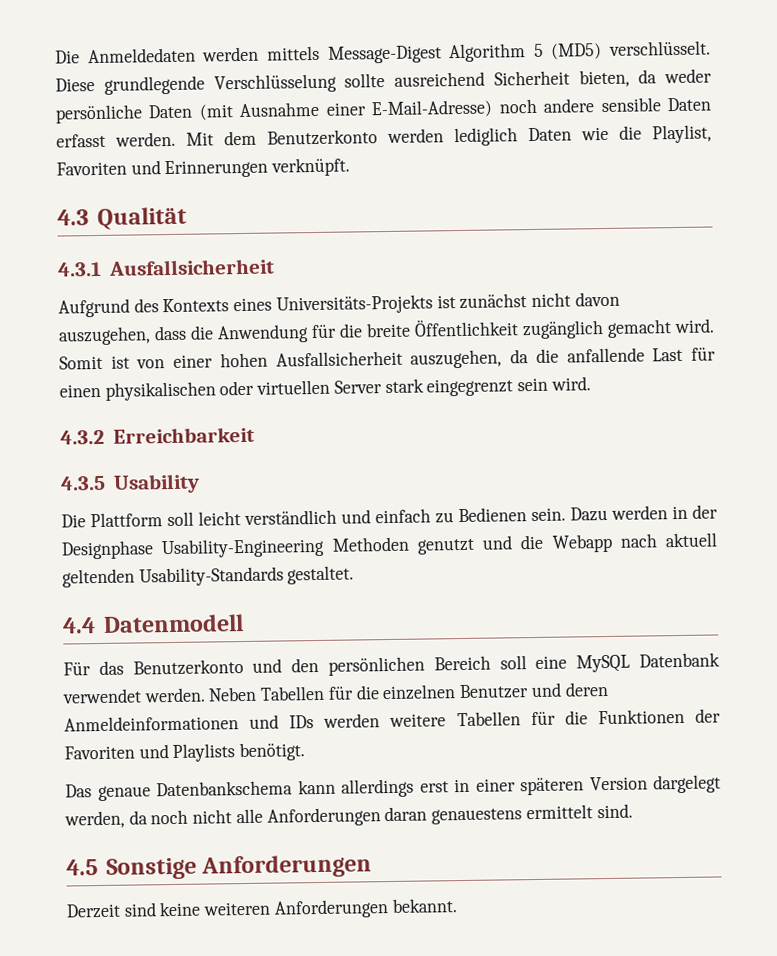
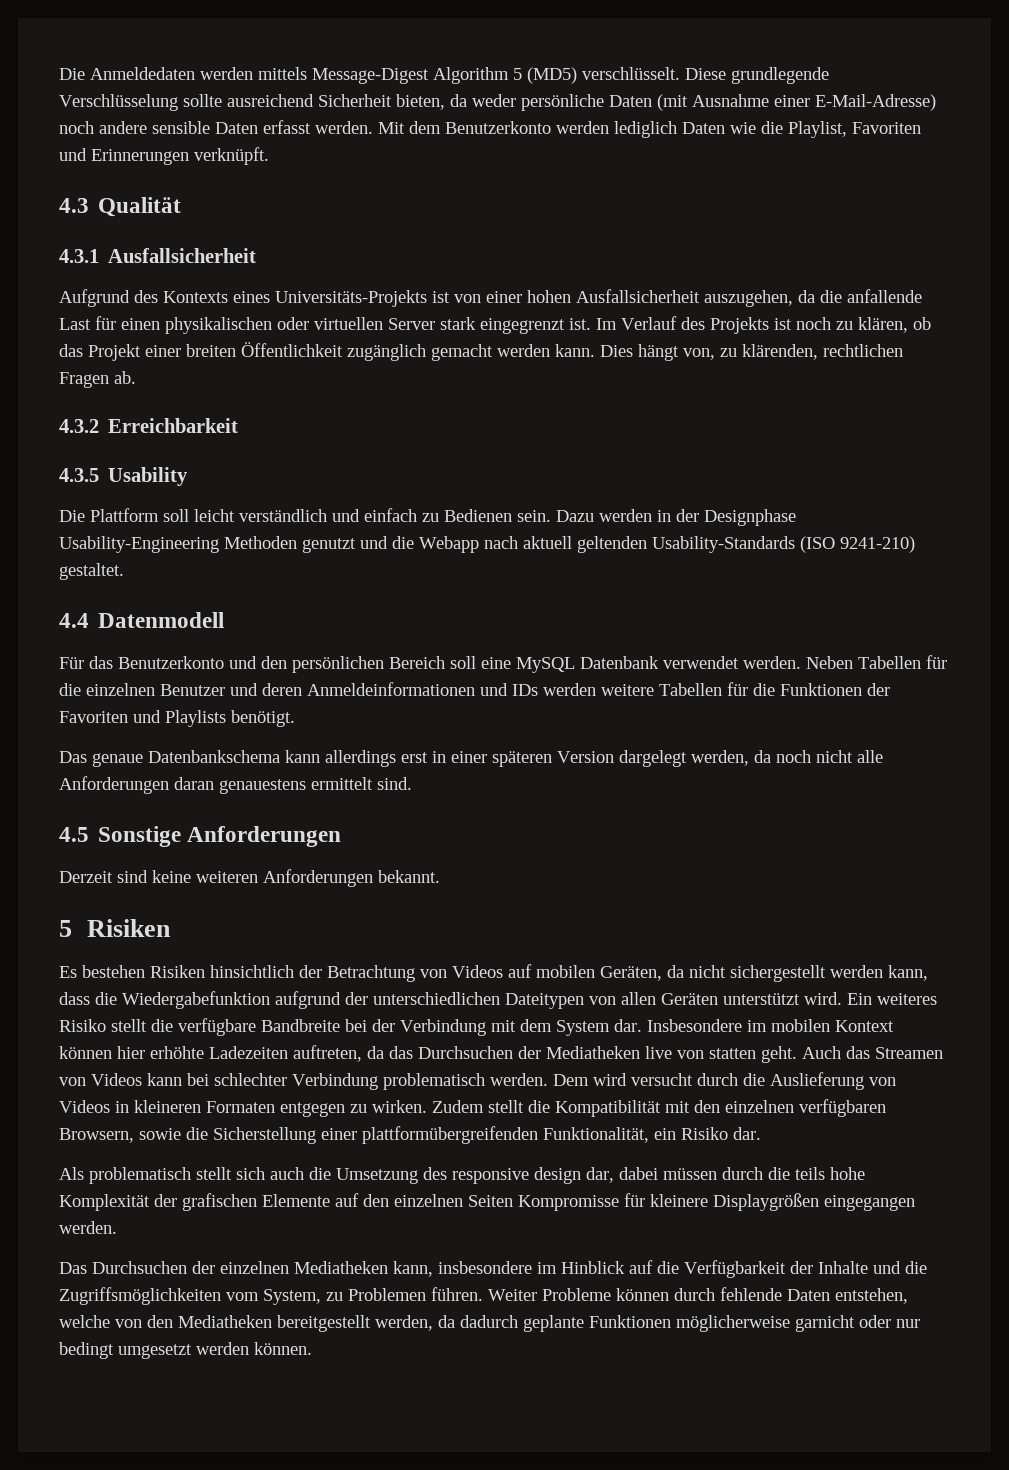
- Aufgrund des Kontexts eines Universitäts-Projekts ist zunächst nicht davon auszugehen, dass die Anwendung für die breite Öffentlichkeit zugänglich gemacht wird. Somit ist von einer hohen Ausfallsicherheit auszugehen, da die anfallende Last für einen physikalischen oder virtuellen Server stark eingegrenzt sein wird.
+ Aufgrund des Kontexts eines Universitäts-Projekts ist von einer hohen Ausfallsicherheit auszugehen, da die anfallende Last für einen physikalischen oder virtuellen Server stark eingegrenzt ist. Im Verlauf des Projekts ist noch zu klären, ob das Projekt einer breiten Öffentlichkeit zugänglich gemacht werden kann. Dies hängt von, zu klärenden, rechtlichen Fragen ab.
- Dazu werden in der Designphase Usability-Engineering Methoden genutzt und die Webapp nach aktuell geltenden Usability-Standards gestaltet.
+ Dazu werden in der Designphase Usability-Engineering Methoden genutzt und die Webapp nach aktuell geltenden Usability-Standards (ISO 9241-210) gestaltet.
+ 5 Risiken
+ Es bestehen Risiken hinsichtlich der Betrachtung von Videos auf mobilen Geräten, da nicht sichergestellt werden kann, dass die Wiedergabefunktion aufgrund der unterschiedlichen Dateitypen von allen Geräten unterstützt wird. Ein weiteres Risiko stellt die verfügbare Bandbreite bei der Verbindung mit dem System dar. Insbesondere im mobilen Kontext können hier erhöhte Ladezeiten auftreten, da das Durchsuchen der Mediatheken live von statten geht. Auch das Streamen von Videos kann bei schlechter Verbindung problematisch werden. Dem wird versucht durch die Auslieferung von Videos in kleineren Formaten entgegen zu wirken. Zudem stellt die Kompatibilität mit den einzelnen verfügbaren Browsern, sowie die Sicherstellung einer plattformübergreifenden Funktionalität, ein Risiko dar.
+ Als problematisch stellt sich auch die Umsetzung des responsive design dar, dabei müssen durch die teils hohe Komplexität der grafischen Elemente auf den einzelnen Seiten Kompromisse für kleinere Displaygrößen eingegangen werden.
+ Das Durchsuchen der einzelnen Mediatheken kann, insbesondere im Hinblick auf die Verfügbarkeit der Inhalte und die Zugriffsmöglichkeiten vom System, zu Problemen führen. Weiter Probleme können durch fehlende Daten entstehen, welche von den Mediatheken bereitgestellt werden, da dadurch geplante Funktionen möglicherweise garnicht oder nur bedingt umgesetzt werden können.

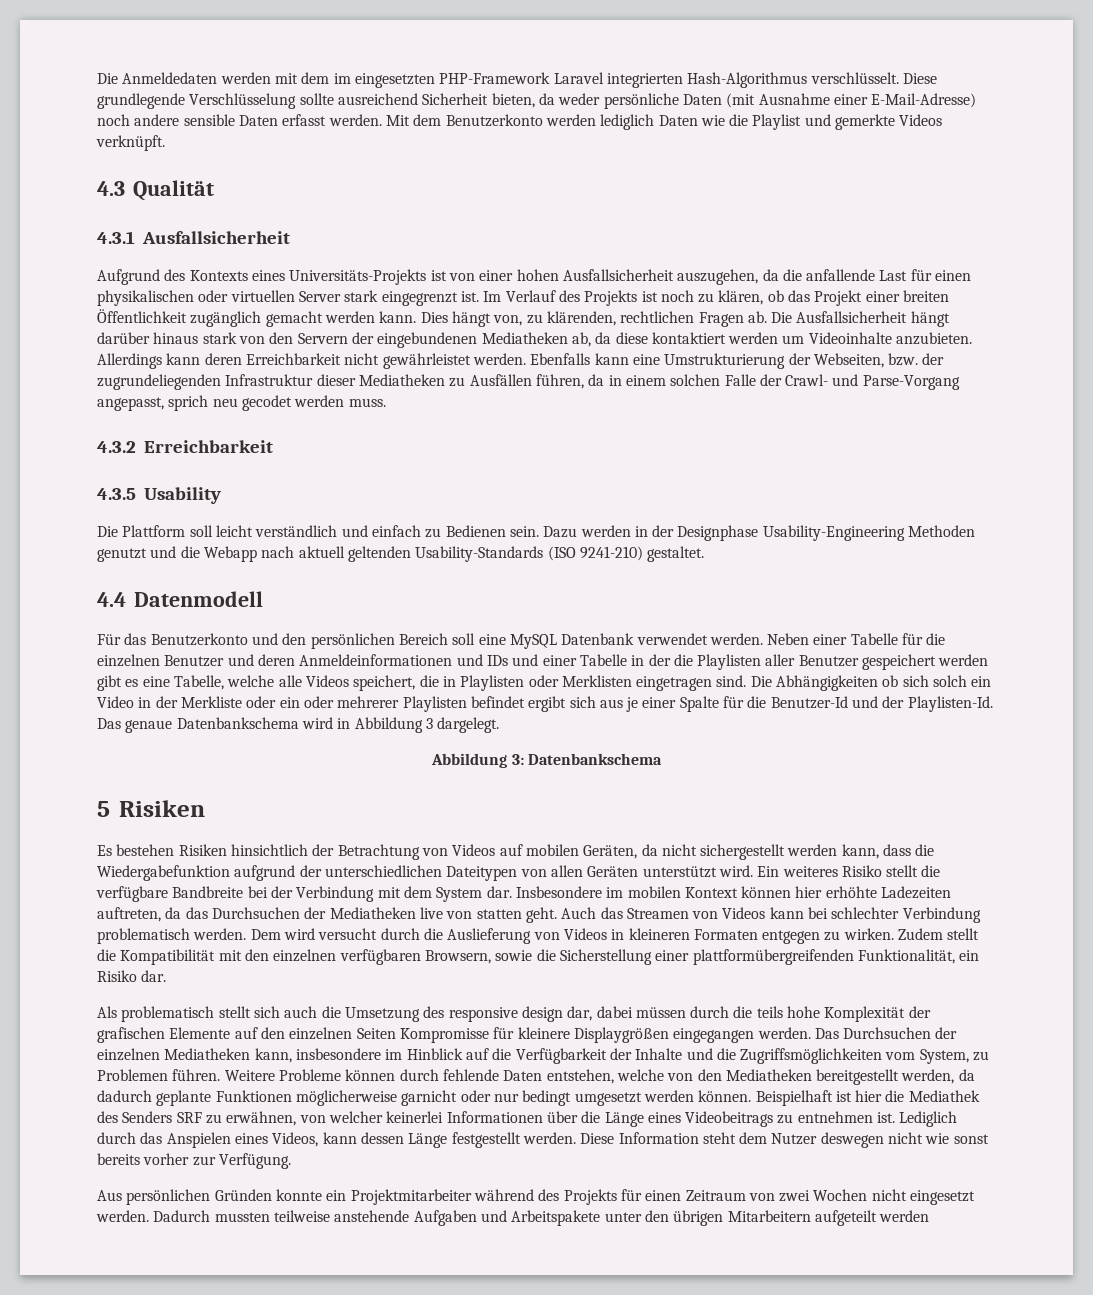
- Die Anmeldedaten werden mittels Message-Digest Algorithm 5 (MD5) verschlüsselt.
+ Die Anmeldedaten werden mit dem im eingesetzten PHP-Framework Laravel integrierten Hash-Algorithmus verschlüsselt.
- Mit dem Benutzerkonto werden lediglich Daten wie die Playlist, Favoriten und Erinnerungen verknüpft.
+ Mit dem Benutzerkonto werden lediglich Daten wie die Playlist und gemerkte Videos verknüpft.
+ Die Ausfallsicherheit hängt darüber hinaus stark von den Servern der eingebundenen Mediatheken ab, da diese kontaktiert werden um Videoinhalte anzubieten. Allerdings kann deren Erreichbarkeit nicht gewährleistet werden. Ebenfalls kann eine Umstrukturierung der Webseiten, bzw. der zugrundeliegenden Infrastruktur dieser Mediatheken zu Ausfällen führen, da in einem solchen Falle der Crawl- und Parse-Vorgang angepasst, sprich neu gecodet werden muss.
- Neben Tabellen für die einzelnen Benutzer und deren Anmeldeinformationen und IDs werden weitere Tabellen für die Funktionen der Favoriten und Playlists benötigt.
- Das genaue Datenbankschema kann allerdings erst in einer späteren Version dargelegt werden, da noch nicht alle Anforderungen daran genauestens ermittelt sind.
- 4.5 Sonstige Anforderungen
- Derzeit sind keine weiteren Anforderungen bekannt.
+ Neben einer Tabelle für die einzelnen Benutzer und deren Anmeldeinformationen und IDs und einer Tabelle in der die Playlisten aller Benutzer gespeichert werden gibt es eine Tabelle, welche alle Videos speichert, die in Playlisten oder Merklisten eingetragen sind. Die Abhängigkeiten ob sich solch ein Video in der Merkliste oder ein oder mehrerer Playlisten befindet ergibt sich aus je einer Spalte für die Benutzer-Id und der Playlisten-Id. Das genaue Datenbankschema wird in Abbildung 3 dargelegt.
+ Abbildung 3: Datenbankschema
- Als problematisch stellt sich auch die Umsetzung des responsive design dar, dabei müssen durch die teils hohe Komplexität der grafischen Elemente auf den einzelnen Seiten Kompromisse für kleinere Displaygrößen eingegangen werden.
- Das Durchsuchen der einzelnen Mediatheken kann, insbesondere im Hinblick auf die Verfügbarkeit der Inhalte und die Zugriffsmöglichkeiten vom System, zu Problemen führen.
+ Als problematisch stellt sich auch die Umsetzung des responsive design dar, dabei müssen durch die teils hohe Komplexität der grafischen Elemente auf den einzelnen Seiten Kompromisse für kleinere Displaygrößen eingegangen werden. Das Durchsuchen der einzelnen Mediatheken kann, insbesondere im Hinblick auf die Verfügbarkeit der Inhalte und die Zugriffsmöglichkeiten vom System, zu Problemen führen.
- Weiter Probleme können durch fehlende Daten entstehen, welche von den Mediatheken bereitgestellt werden, da dadurch geplante Funktionen möglicherweise garnicht oder nur bedingt umgesetzt werden können.
+ Weitere Probleme können durch fehlende Daten entstehen, welche von den Mediatheken bereitgestellt werden, da dadurch geplante Funktionen möglicherweise garnicht oder nur bedingt umgesetzt werden können.
+ Beispielhaft ist hier die Mediathek des Senders SRF zu erwähnen, von welcher keinerlei Informationen über die Länge eines Videobeitrags zu entnehmen ist. Lediglich durch das Anspielen eines Videos, kann dessen Länge festgestellt werden. Diese Information steht dem Nutzer deswegen nicht wie sonst bereits vorher zur Verfügung.
+ Aus persönlichen Gründen konnte ein Projektmitarbeiter während des Projekts für einen Zeitraum von zwei Wochen nicht eingesetzt werden. Dadurch mussten teilweise anstehende Aufgaben und Arbeitspakete unter den übrigen Mitarbeitern aufgeteilt werden

